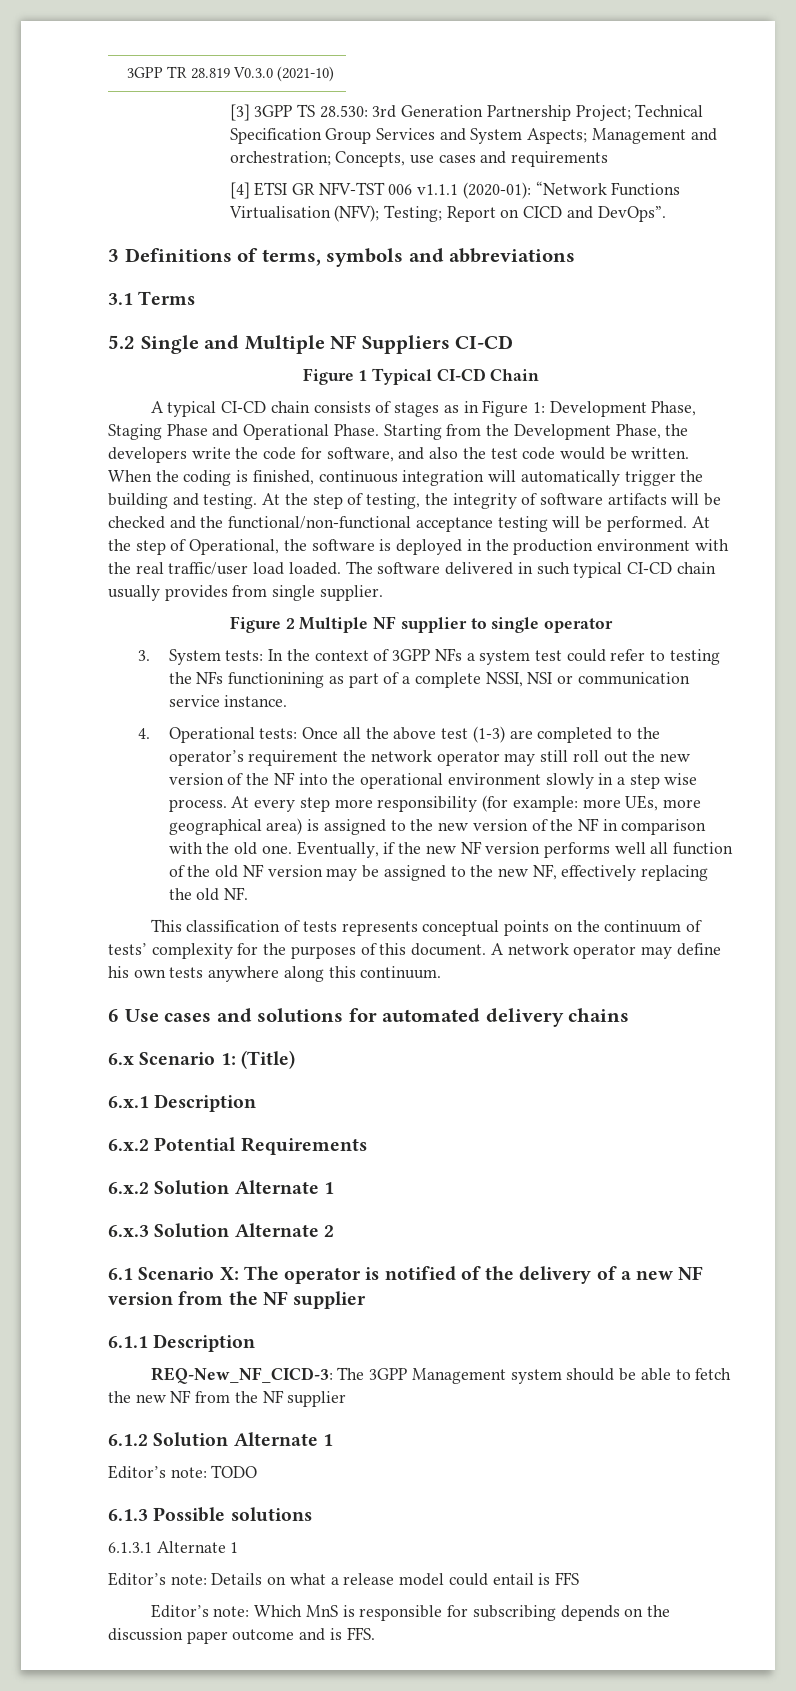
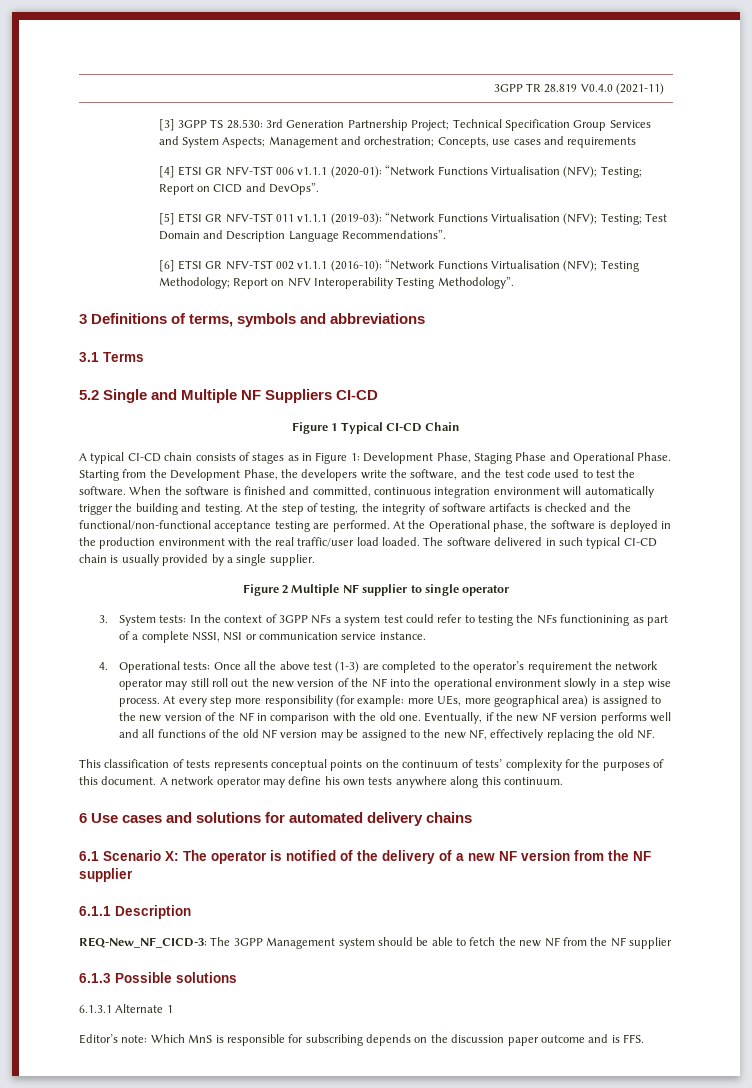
- 3GPP TR 28.819 V0.3.0 (2021-10)
+ 3GPP TR 28.819 V0.4.0 (2021-11)
+ [5] ETSI GR NFV-TST 011 v1.1.1 (2019-03): “Network Functions Virtualisation (NFV); Testing; Test Domain and Description Language Recommendations”.
+ [6] ETSI GR NFV-TST 002 v1.1.1 (2016-10): “Network Functions Virtualisation (NFV); Testing Methodology; Report on NFV Interoperability Testing Methodology”.
- Starting from the Development Phase, the developers write the code for software, and also the test code would be written. When the coding is finished, continuous integration will automatically trigger the building and testing.
+ Starting from the Development Phase, the developers write the software, and the test code used to test the software. When the software is finished and committed, continuous integration environment will automatically trigger the building and testing.
- At the step of testing, the integrity of software artifacts will be checked and the functional/non-functional acceptance testing will be performed.
+ At the step of testing, the integrity of software artifacts is checked and the functional/non-functional acceptance testing are performed.
- At the step of Operational, the software is deployed in the production environment with the real traffic/user load loaded.
+ At the Operational phase, the software is deployed in the production environment with the real traffic/user load loaded.
- The software delivered in such typical CI-CD chain usually provides from single supplier.
+ The software delivered in such typical CI-CD chain is usually provided by a single supplier.
- Eventually, if the new NF version performs well all function of the old NF version may be assigned to the new NF, effectively replacing the old NF.
+ Eventually, if the new NF version performs well and all functions of the old NF version may be assigned to the new NF, effectively replacing the old NF.
- 6.x Scenario 1: (Title)
- 6.x.1 Description
- 6.x.2 Potential Requirements
- 6.x.2 Solution Alternate 1
- 6.x.3 Solution Alternate 2
- 6.1.2 Solution Alternate 1
- Editor’s note: TODO
- Editor’s note: Details on what a release model could entail is FFS

